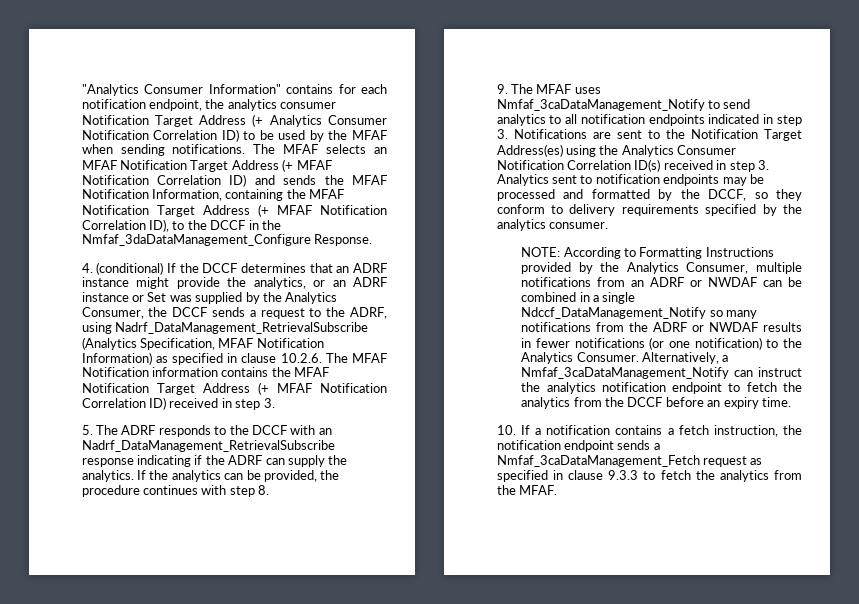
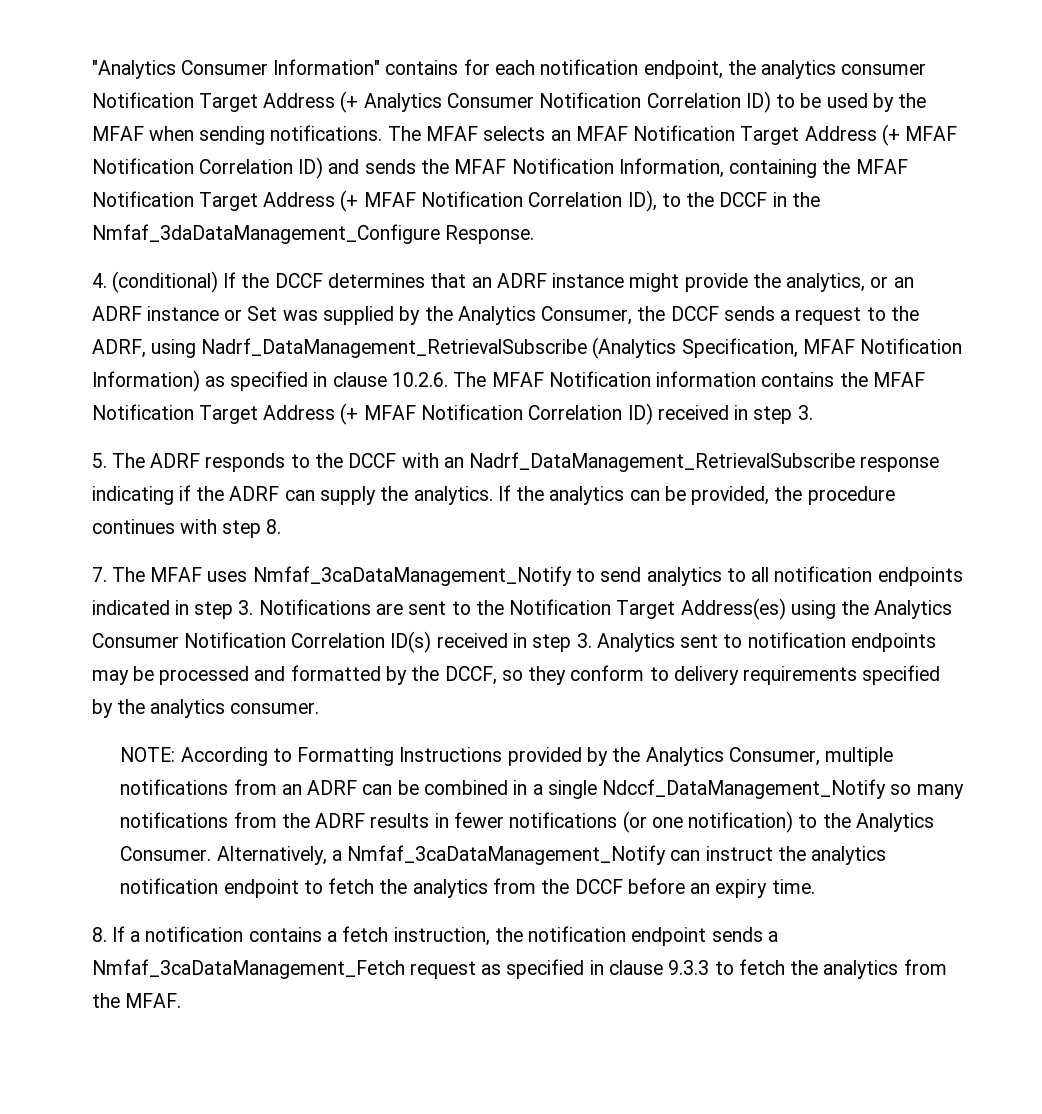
- 9. The MFAF uses Nmfaf_3caDataManagement_Notify to send analytics to all notification endpoints indicated in step 3. Notifications are sent to the Notification Target Address(es) using the Analytics Consumer Notification Correlation ID(s) received in step 3. Analytics sent to notification endpoints may be processed and formatted by the DCCF, so they conform to delivery requirements specified by the analytics consumer.
+ 7. The MFAF uses Nmfaf_3caDataManagement_Notify to send analytics to all notification endpoints indicated in step 3. Notifications are sent to the Notification Target Address(es) using the Analytics Consumer Notification Correlation ID(s) received in step 3. Analytics sent to notification endpoints may be processed and formatted by the DCCF, so they conform to delivery requirements specified by the analytics consumer.
- NOTE: According to Formatting Instructions provided by the Analytics Consumer, multiple notifications from an ADRF or NWDAF can be combined in a single Ndccf_DataManagement_Notify so many notifications from the ADRF or NWDAF results in fewer notifications (or one notification) to the Analytics Consumer.
+ NOTE: According to Formatting Instructions provided by the Analytics Consumer, multiple notifications from an ADRF can be combined in a single Ndccf_DataManagement_Notify so many notifications from the ADRF results in fewer notifications (or one notification) to the Analytics Consumer.
- 10. If a notification contains a fetch instruction, the notification endpoint sends a Nmfaf_3caDataManagement_Fetch request as specified in clause 9.3.3 to fetch the analytics from the MFAF.
+ 8. If a notification contains a fetch instruction, the notification endpoint sends a Nmfaf_3caDataManagement_Fetch request as specified in clause 9.3.3 to fetch the analytics from the MFAF.

